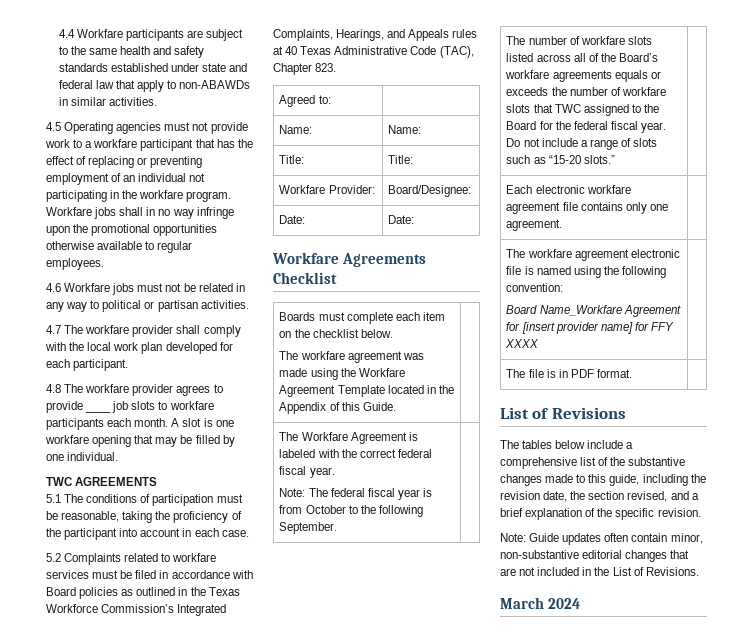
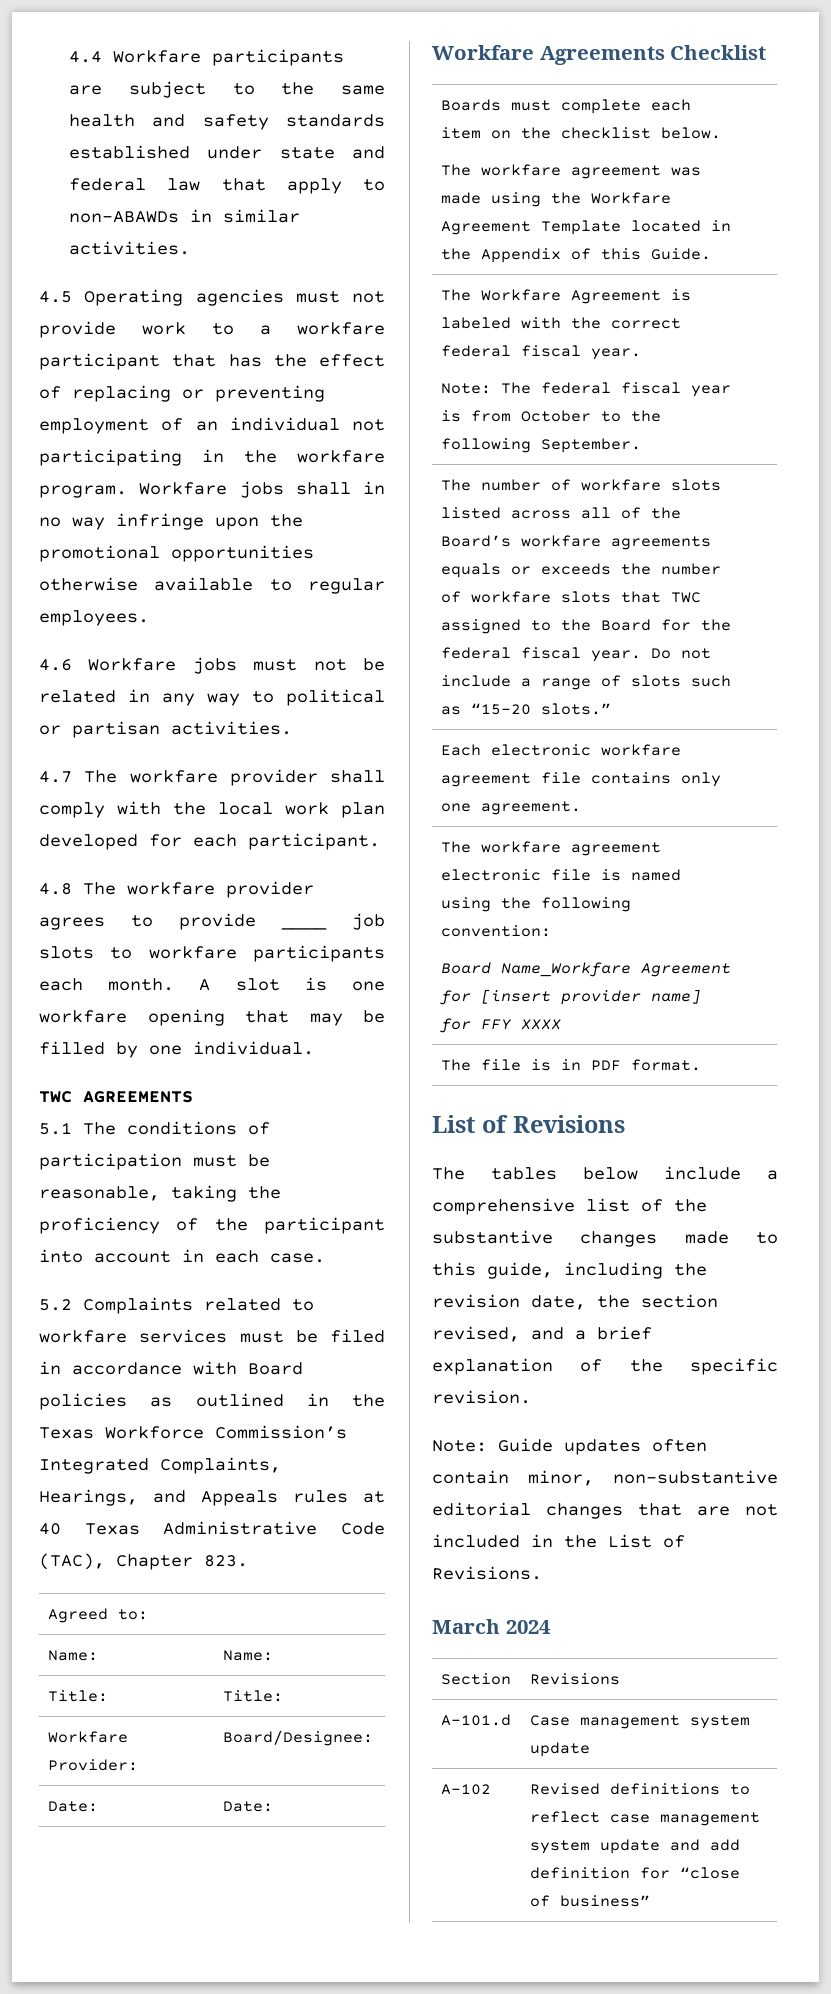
+ Section | Revisions
+ A-101.d | Case management system update
+ A-102 | Revised definitions to reflect case management system update and add definition for “close of business”

